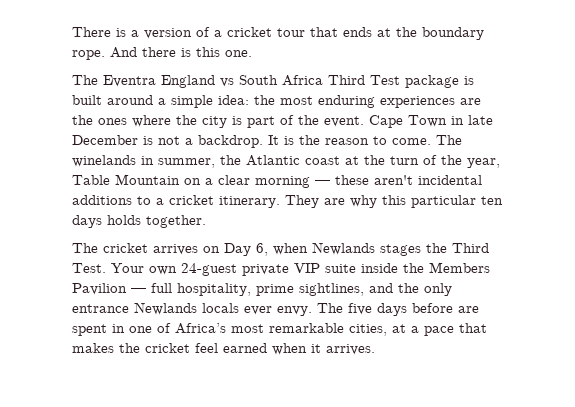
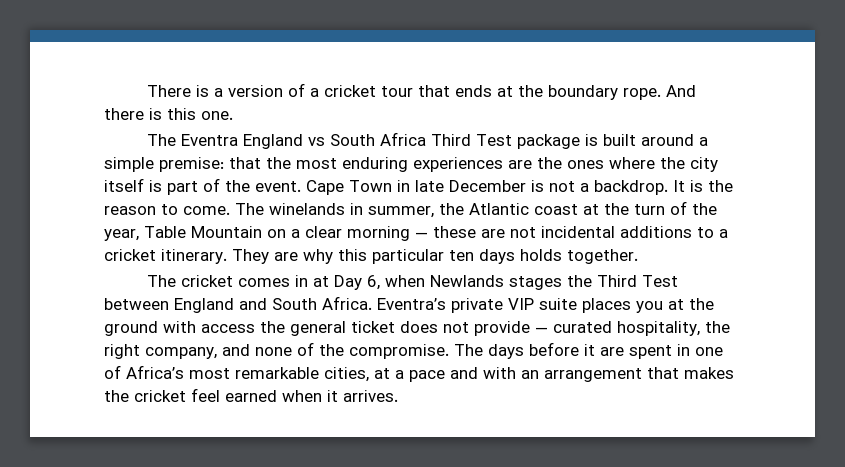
- The Eventra England vs South Africa Third Test package is built around a simple idea: the most enduring experiences are the ones where the city is part of the event.
+ The Eventra England vs South Africa Third Test package is built around a simple premise: that the most enduring experiences are the ones where the city itself is part of the event.
- The winelands in summer, the Atlantic coast at the turn of the year, Table Mountain on a clear morning — these aren't incidental additions to a cricket itinerary.
+ The winelands in summer, the Atlantic coast at the turn of the year, Table Mountain on a clear morning — these are not incidental additions to a cricket itinerary.
- The cricket arrives on Day 6, when Newlands stages the Third Test. Your own 24-guest private VIP suite inside the Members Pavilion — full hospitality, prime sightlines, and the only entrance Newlands locals ever envy. The five days before are spent in one of Africa’s most remarkable cities, at a pace that makes the cricket feel earned when it arrives.
+ The cricket comes in at Day 6, when Newlands stages the Third Test between England and South Africa. Eventra’s private VIP suite places you at the ground with access the general ticket does not provide — curated hospitality, the right company, and none of the compromise. The days before it are spent in one of Africa’s most remarkable cities, at a pace and with an arrangement that makes the cricket feel earned when it arrives.

